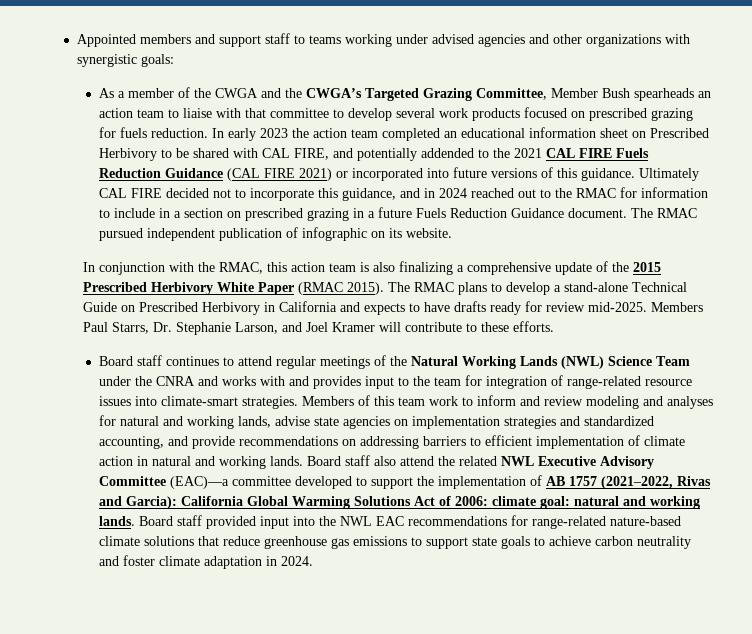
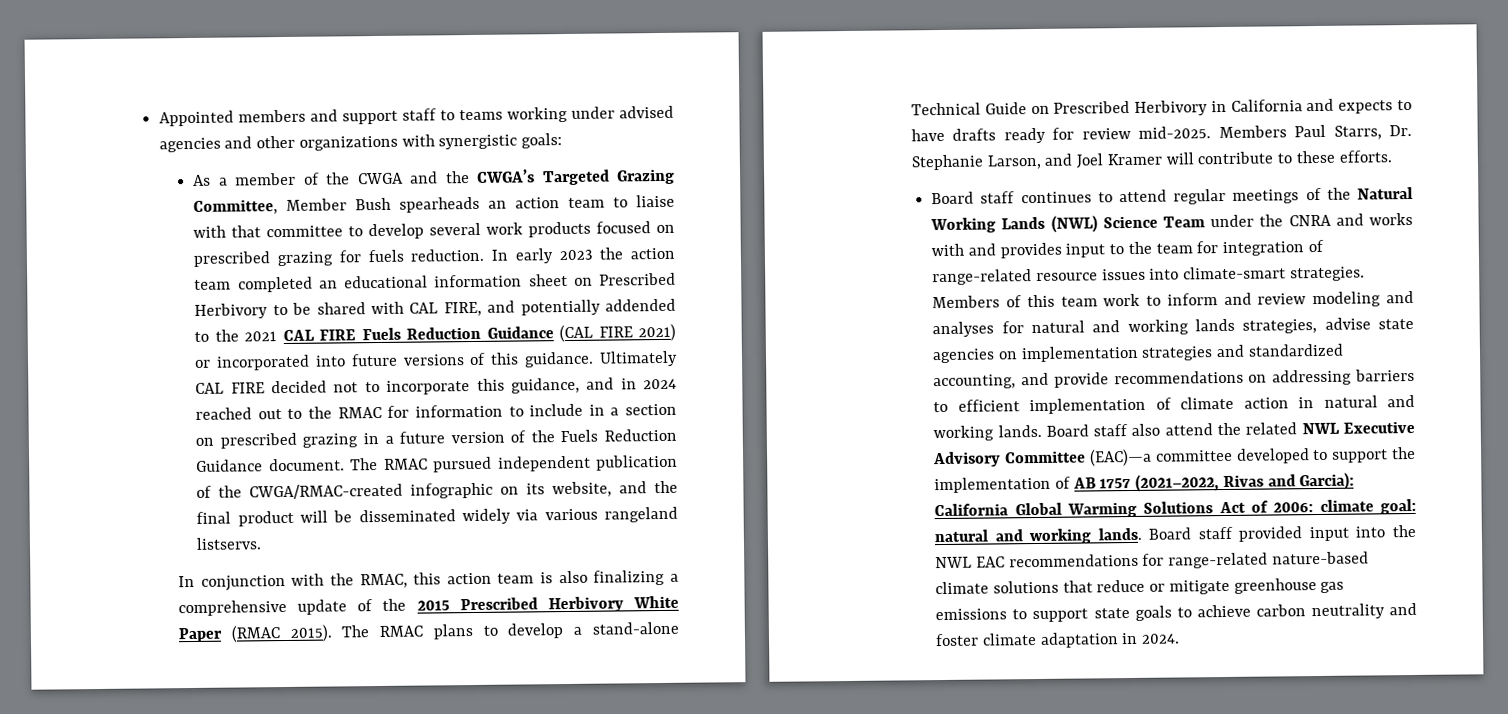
- Ultimately CAL FIRE decided not to incorporate this guidance, and in 2024 reached out to the RMAC for information to include in a section on prescribed grazing in a future Fuels Reduction Guidance document.
+ Ultimately CAL FIRE decided not to incorporate this guidance, and in 2024 reached out to the RMAC for information to include in a section on prescribed grazing in a future version of the Fuels Reduction Guidance document.
- The RMAC pursued independent publication of infographic on its website.
+ The RMAC pursued independent publication of the CWGA/RMAC-created infographic on its website, and the final product will be disseminated widely via various rangeland listservs.
- Members of this team work to inform and review modeling and analyses for natural and working lands, advise state agencies on implementation strategies and standardized accounting, and provide recommendations on addressing barriers to efficient implementation of climate action in natural and working lands.
+ Members of this team work to inform and review modeling and analyses for natural and working lands strategies, advise state agencies on implementation strategies and standardized accounting, and provide recommendations on addressing barriers to efficient implementation of climate action in natural and working lands.
- Board staff provided input into the NWL EAC recommendations for range-related nature-based climate solutions that reduce greenhouse gas emissions to support state goals to achieve carbon neutrality and foster climate adaptation in 2024.
+ Board staff provided input into the NWL EAC recommendations for range-related nature-based climate solutions that reduce or mitigate greenhouse gas emissions to support state goals to achieve carbon neutrality and foster climate adaptation in 2024.

